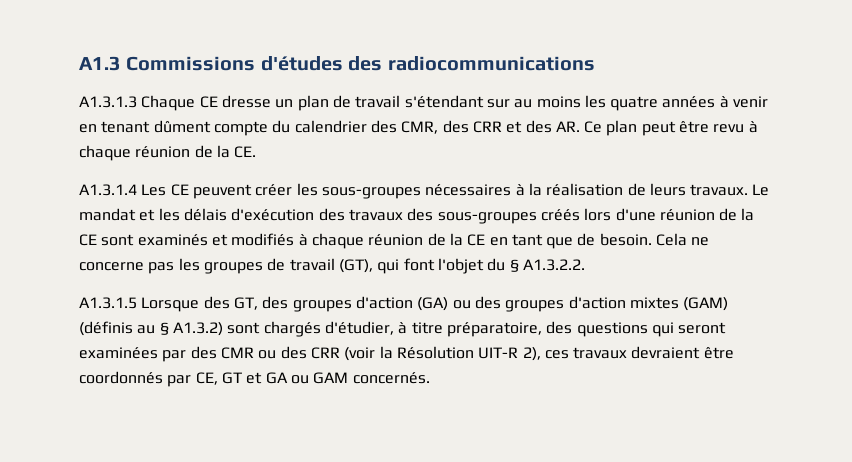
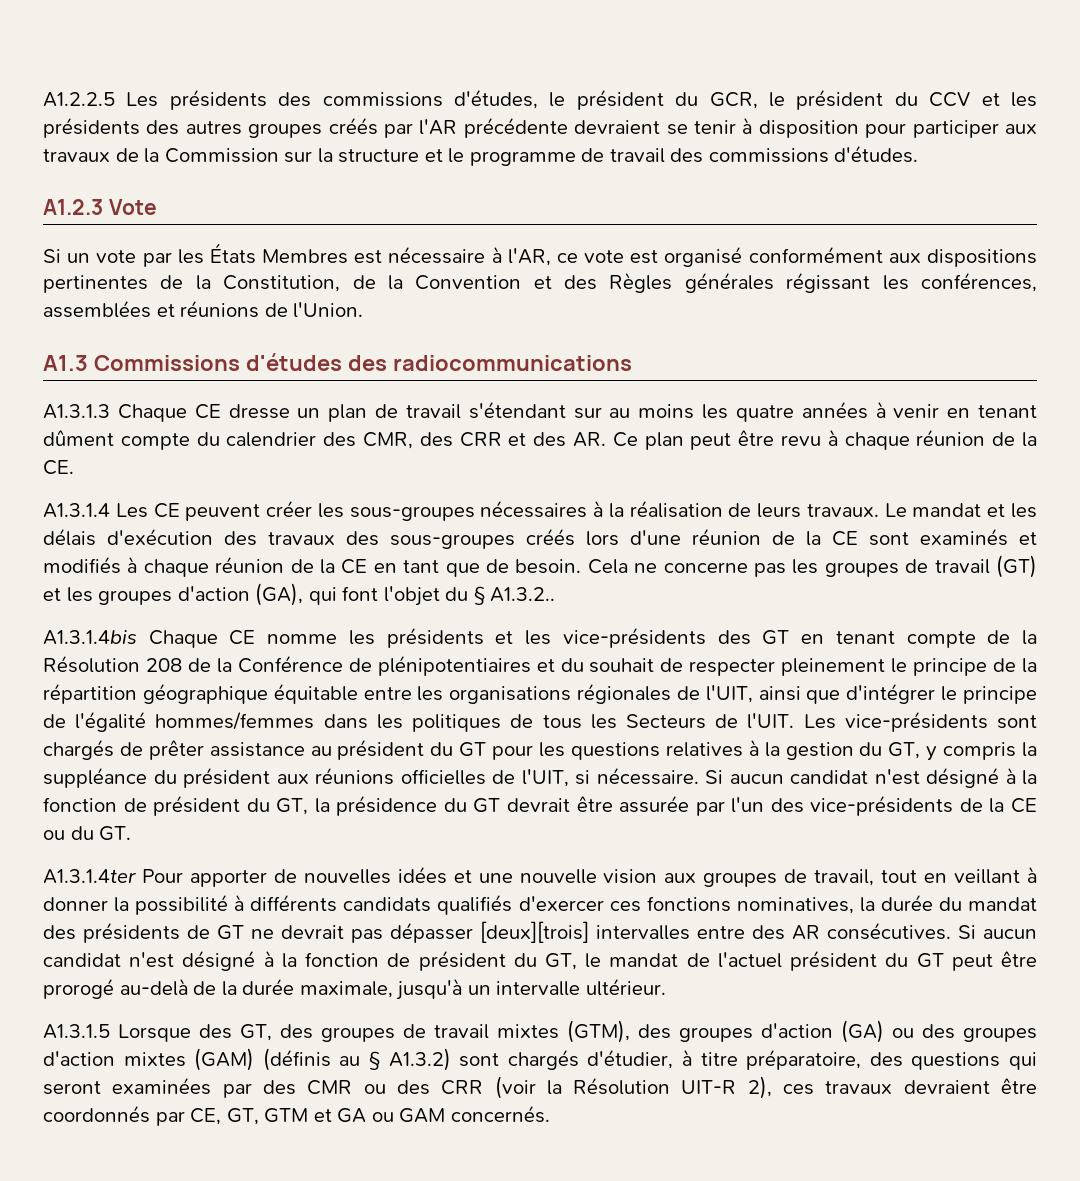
+ A1.2.2.5 Les présidents des commissions d'études, le président du GCR, le président du CCV et les présidents des autres groupes créés par l'AR précédente devraient se tenir à disposition pour participer aux travaux de la Commission sur la structure et le programme de travail des commissions d'études.
+ A1.2.3 Vote
+ Si un vote par les États Membres est nécessaire à l'AR, ce vote est organisé conformément aux dispositions pertinentes de la Constitution, de la Convention et des Règles générales régissant les conférences, assemblées et réunions de l'Union.
- Cela ne concerne pas les groupes de travail (GT), qui font l'objet du § A1.3.2.2.
+ Cela ne concerne pas les groupes de travail (GT) et les groupes d'action (GA), qui font l'objet du § A1.3.2..
+ A1.3.1.4bis Chaque CE nomme les présidents et les vice-présidents des GT en tenant compte de la Résolution 208 de la Conférence de plénipotentiaires et du souhait de respecter pleinement le principe de la répartition géographique équitable entre les organisations régionales de l'UIT, ainsi que d'intégrer le principe de l'égalité hommes/femmes dans les politiques de tous les Secteurs de l'UIT. Les vice-présidents sont chargés de prêter assistance au président du GT pour les questions relatives à la gestion du GT, y compris la suppléance du président aux réunions officielles de l'UIT, si nécessaire. Si aucun candidat n'est désigné à la fonction de président du GT, la présidence du GT devrait être assurée par l'un des vice-présidents de la CE ou du GT.
+ A1.3.1.4ter Pour apporter de nouvelles idées et une nouvelle vision aux groupes de travail, tout en veillant à donner la possibilité à différents candidats qualifiés d'exercer ces fonctions nominatives, la durée du mandat des présidents de GT ne devrait pas dépasser [deux][trois] intervalles entre des AR consécutives. Si aucun candidat n'est désigné à la fonction de président du GT, le mandat de l'actuel président du GT peut être prorogé au-delà de la durée maximale, jusqu'à un intervalle ultérieur.
- A1.3.1.5 Lorsque des GT, des groupes d'action (GA) ou des groupes d'action mixtes (GAM) (définis au § A1.3.2) sont chargés d'étudier, à titre préparatoire, des questions qui seront examinées par des CMR ou des CRR (voir la Résolution UIT-R 2), ces travaux devraient être coordonnés par CE, GT et GA ou GAM concernés.
+ A1.3.1.5 Lorsque des GT, des groupes de travail mixtes (GTM), des groupes d'action (GA) ou des groupes d'action mixtes (GAM) (définis au § A1.3.2) sont chargés d'étudier, à titre préparatoire, des questions qui seront examinées par des CMR ou des CRR (voir la Résolution UIT-R 2), ces travaux devraient être coordonnés par CE, GT, GTM et GA ou GAM concernés.

